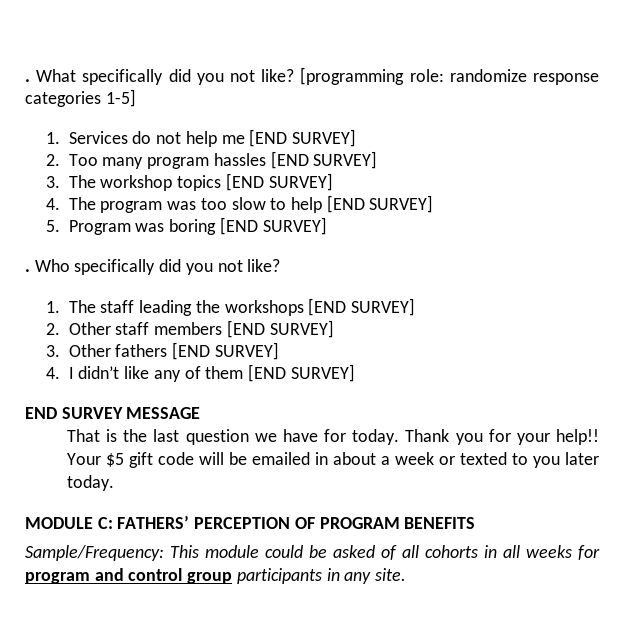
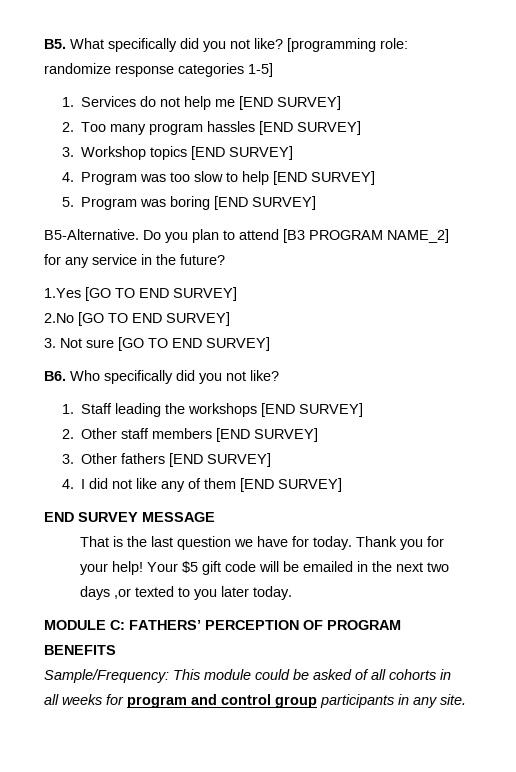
- . What specifically did you not like?
+ B5. What specifically did you not like?
- 3. The workshop topics [END SURVEY]
+ 3. Workshop topics [END SURVEY]
- 4. The program was too slow to help [END SURVEY]
+ 4. Program was too slow to help [END SURVEY]
- . Who specifically did you not like?
+ B5-Alternative. Do you plan to attend [B3 PROGRAM NAME_2] for any service in the future?
+ 1.Yes [GO TO END SURVEY]
+ 2.No [GO TO END SURVEY]
+ 3. Not sure [GO TO END SURVEY]
+ B6. Who specifically did you not like?
- 1. The staff leading the workshops [END SURVEY]
+ 1. Staff leading the workshops [END SURVEY]
- 4. I didn’t like any of them [END SURVEY]
+ 4. I did not like any of them [END SURVEY]
- Thank you for your help!!
+ Thank you for your help!
- Your $5 gift code will be emailed in about a week or texted to you later today.
+ Your $5 gift code will be emailed in the next two days ,or texted to you later today.

